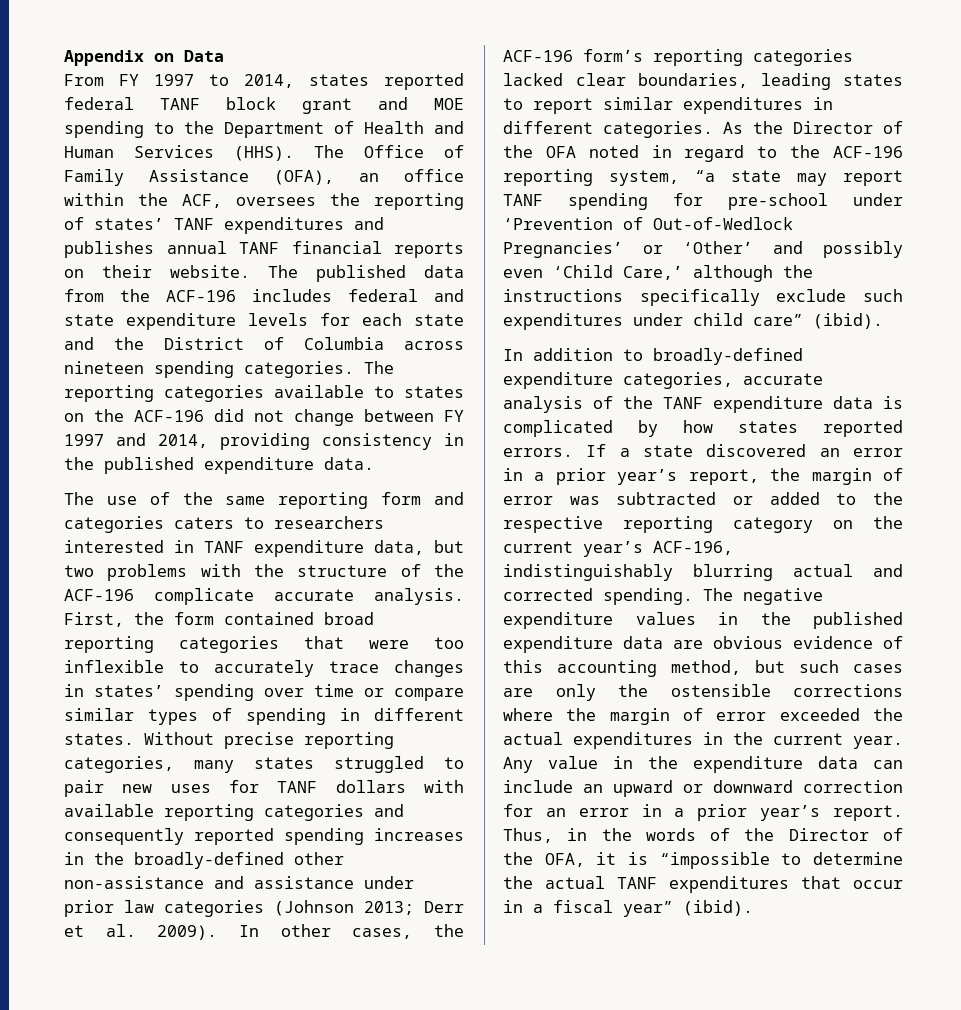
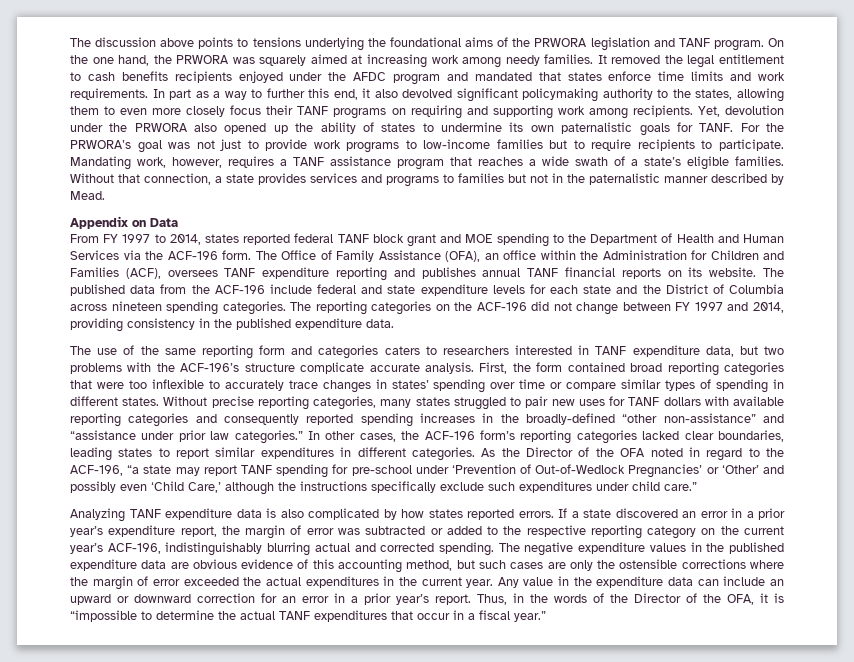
+ The discussion above points to tensions underlying the foundational aims of the PRWORA legislation and TANF program. On the one hand, the PRWORA was squarely aimed at increasing work among needy families. It removed the legal entitlement to cash benefits recipients enjoyed under the AFDC program and mandated that states enforce time limits and work requirements. In part as a way to further this end, it also devolved significant policymaking authority to the states, allowing them to even more closely focus their TANF programs on requiring and supporting work among recipients. Yet, devolution under the PRWORA also opened up the ability of states to undermine its own paternalistic goals for TANF. For the PRWORA’s goal was not just to provide work programs to low-income families but to require recipients to participate. Mandating work, however, requires a TANF assistance program that reaches a wide swath of a state’s eligible families. Without that connection, a state provides services and programs to families but not in the paternalistic manner described by Mead.
- From FY 1997 to 2014, states reported federal TANF block grant and MOE spending to the Department of Health and Human Services (HHS).
+ From FY 1997 to 2014, states reported federal TANF block grant and MOE spending to the Department of Health and Human Services via the ACF-196 form.
- The Office of Family Assistance (OFA), an office within the ACF, oversees the reporting of states’ TANF expenditures and publishes annual TANF financial reports on their website.
+ The Office of Family Assistance (OFA), an office within the Administration for Children and Families (ACF), oversees TANF expenditure reporting and publishes annual TANF financial reports on its website.
- The published data from the ACF-196 includes federal and state expenditure levels for each state and the District of Columbia across nineteen spending categories.
+ The published data from the ACF-196 include federal and state expenditure levels for each state and the District of Columbia across nineteen spending categories.
- The reporting categories available to states on the ACF-196 did not change between FY 1997 and 2014, providing consistency in the published expenditure data.
+ The reporting categories on the ACF-196 did not change between FY 1997 and 2014, providing consistency in the published expenditure data.
- The use of the same reporting form and categories caters to researchers interested in TANF expenditure data, but two problems with the structure of the ACF-196 complicate accurate analysis.
+ The use of the same reporting form and categories caters to researchers interested in TANF expenditure data, but two problems with the ACF-196’s structure complicate accurate analysis.
- Without precise reporting categories, many states struggled to pair new uses for TANF dollars with available reporting categories and consequently reported spending increases in the broadly-defined other non-assistance and assistance under prior law categories (Johnson 2013; Derr et al. 2009).
+ Without precise reporting categories, many states struggled to pair new uses for TANF dollars with available reporting categories and consequently reported spending increases in the broadly-defined “other non-assistance” and “assistance under prior law categories.”
- As the Director of the OFA noted in regard to the ACF-196 reporting system, “a state may report TANF spending for pre-school under ‘Prevention of Out-of-Wedlock Pregnancies’ or ‘Other’ and possibly even ‘Child Care,’ although the instructions specifically exclude such expenditures under child care” (ibid).
- In addition to broadly-defined expenditure categories, accurate analysis of the TANF expenditure data is complicated by how states reported errors.
+ As the Director of the OFA noted in regard to the ACF-196, “a state may report TANF spending for pre-school under ‘Prevention of Out-of-Wedlock Pregnancies’ or ‘Other’ and possibly even ‘Child Care,’ although the instructions specifically exclude such expenditures under child care.”
+ Analyzing TANF expenditure data is also complicated by how states reported errors.
- If a state discovered an error in a prior year’s report, the margin of error was subtracted or added to the respective reporting category on the current year’s ACF-196, indistinguishably blurring actual and corrected spending.
+ If a state discovered an error in a prior year’s expenditure report, the margin of error was subtracted or added to the respective reporting category on the current year’s ACF-196, indistinguishably blurring actual and corrected spending.
- Thus, in the words of the Director of the OFA, it is “impossible to determine the actual TANF expenditures that occur in a fiscal year” (ibid).
+ Thus, in the words of the Director of the OFA, it is “impossible to determine the actual TANF expenditures that occur in a fiscal year.”

